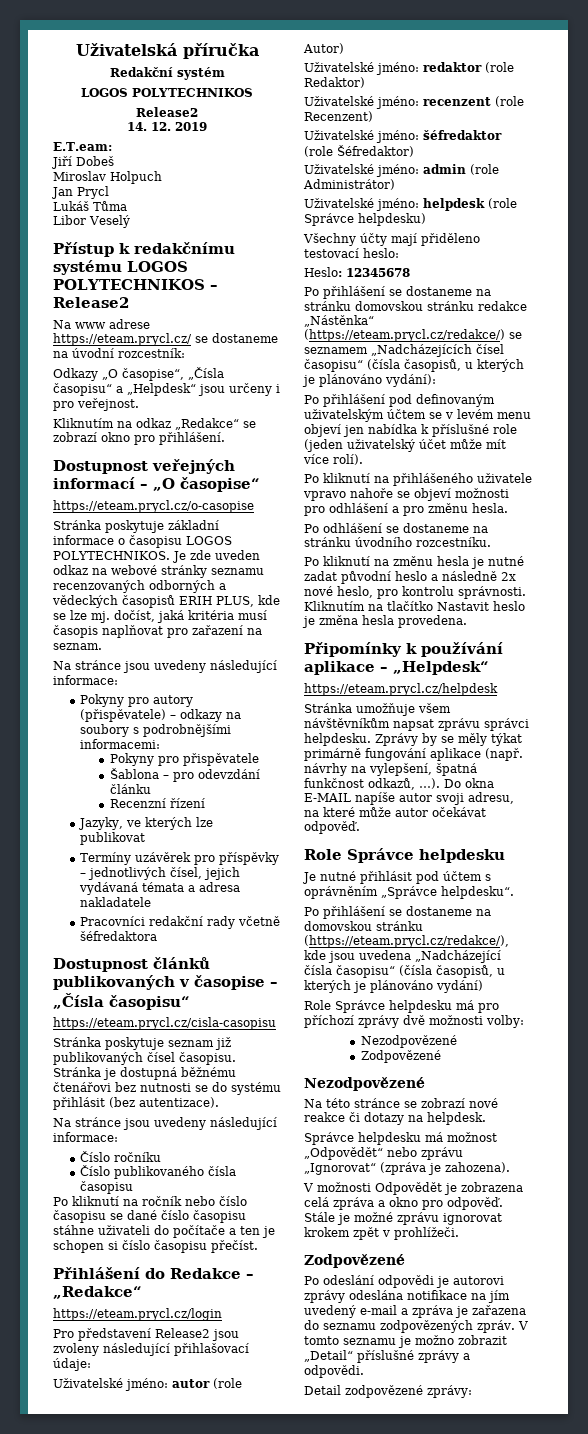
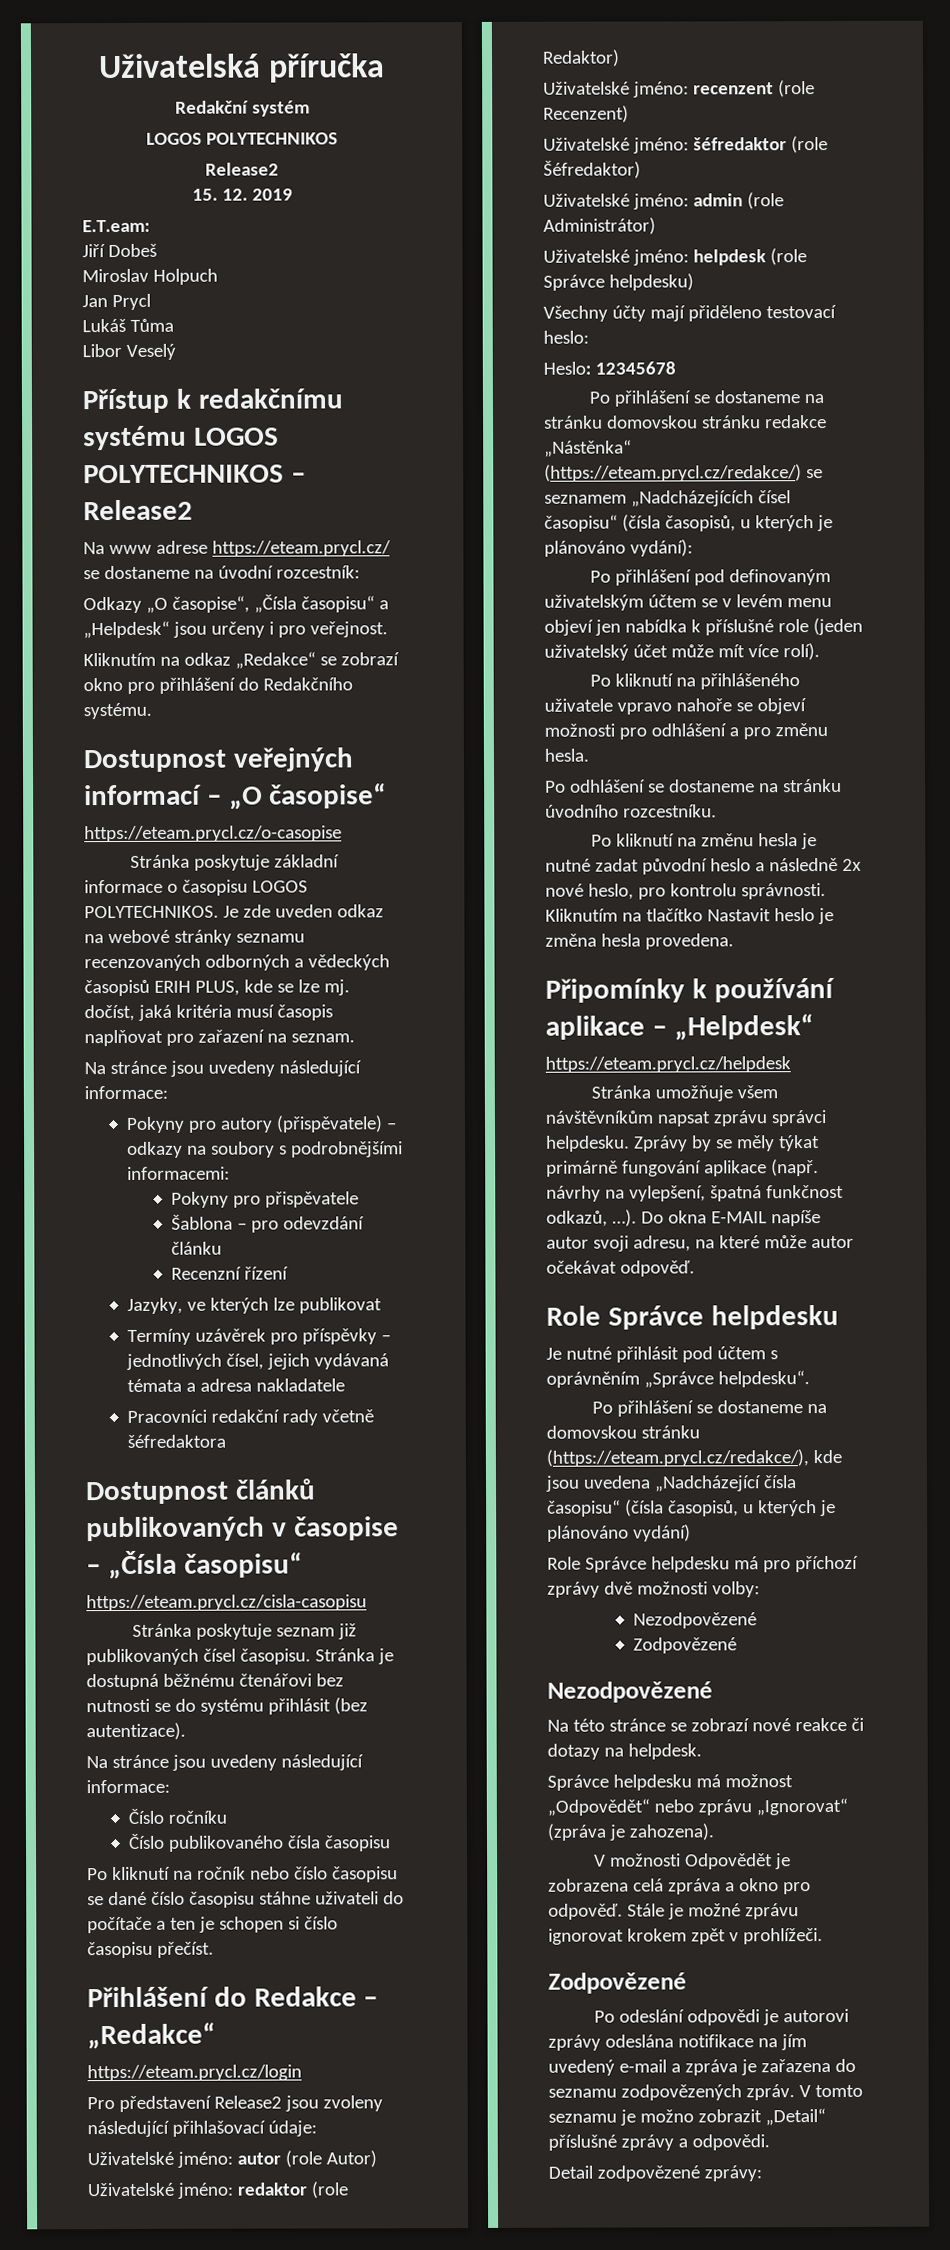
- 14. 12. 2019
+ 15. 12. 2019
- Kliknutím na odkaz „Redakce“ se zobrazí okno pro přihlášení.
+ Kliknutím na odkaz „Redakce“ se zobrazí okno pro přihlášení do Redakčního systému.

